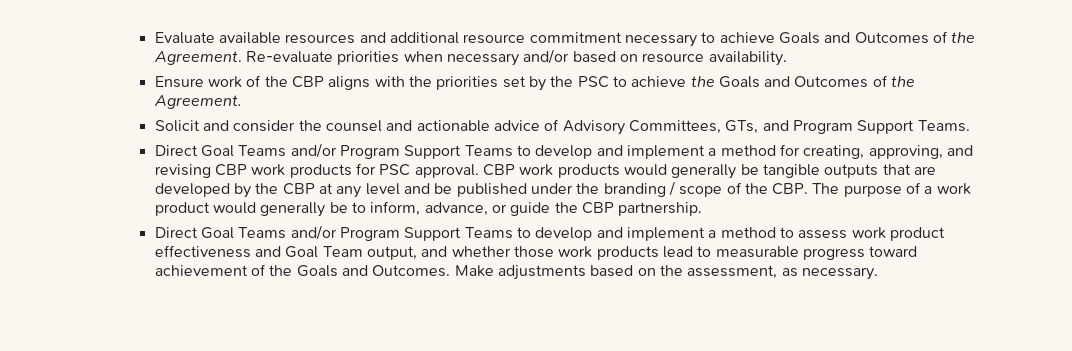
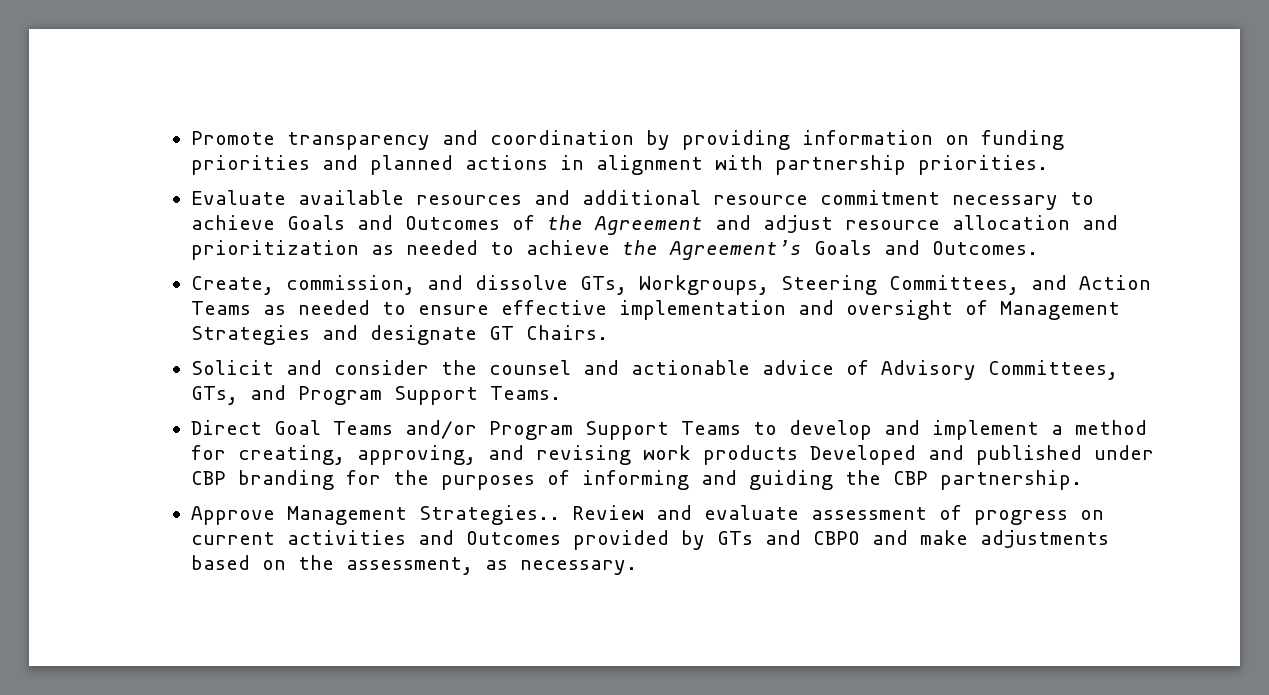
+ Promote transparency and coordination by providing information on funding priorities and planned actions in alignment with partnership priorities.
- Evaluate available resources and additional resource commitment necessary to achieve Goals and Outcomes of the Agreement. Re-evaluate priorities when necessary and/or based on resource availability.
- Ensure work of the CBP aligns with the priorities set by the PSC to achieve the Goals and Outcomes of the Agreement.
+ Evaluate available resources and additional resource commitment necessary to achieve Goals and Outcomes of the Agreement and adjust resource allocation and prioritization as needed to achieve the Agreement’s Goals and Outcomes.
+ Create, commission, and dissolve GTs, Workgroups, Steering Committees, and Action Teams as needed to ensure effective implementation and oversight of Management Strategies and designate GT Chairs.
- Direct Goal Teams and/or Program Support Teams to develop and implement a method for creating, approving, and revising CBP work products for PSC approval. CBP work products would generally be tangible outputs that are developed by the CBP at any level and be published under the branding / scope of the CBP. The purpose of a work product would generally be to inform, advance, or guide the CBP partnership.
- Direct Goal Teams and/or Program Support Teams to develop and implement a method to assess work product effectiveness and Goal Team output, and whether those work products lead to measurable progress toward achievement of the Goals and Outcomes. Make adjustments based on the assessment, as necessary.
+ Direct Goal Teams and/or Program Support Teams to develop and implement a method for creating, approving, and revising work products Developed and published under CBP branding for the purposes of informing and guiding the CBP partnership.
+ Approve Management Strategies.. Review and evaluate assessment of progress on current activities and Outcomes provided by GTs and CBPO and make adjustments based on the assessment, as necessary.

